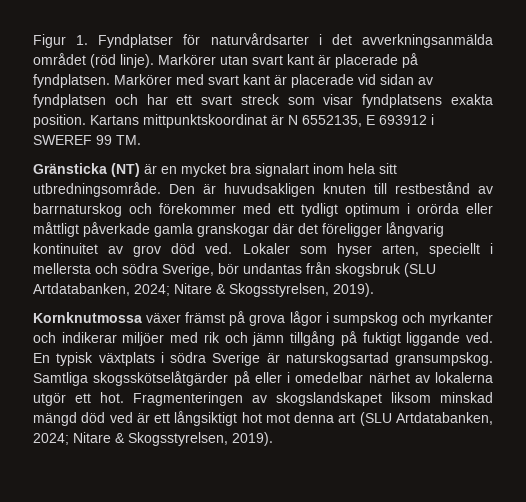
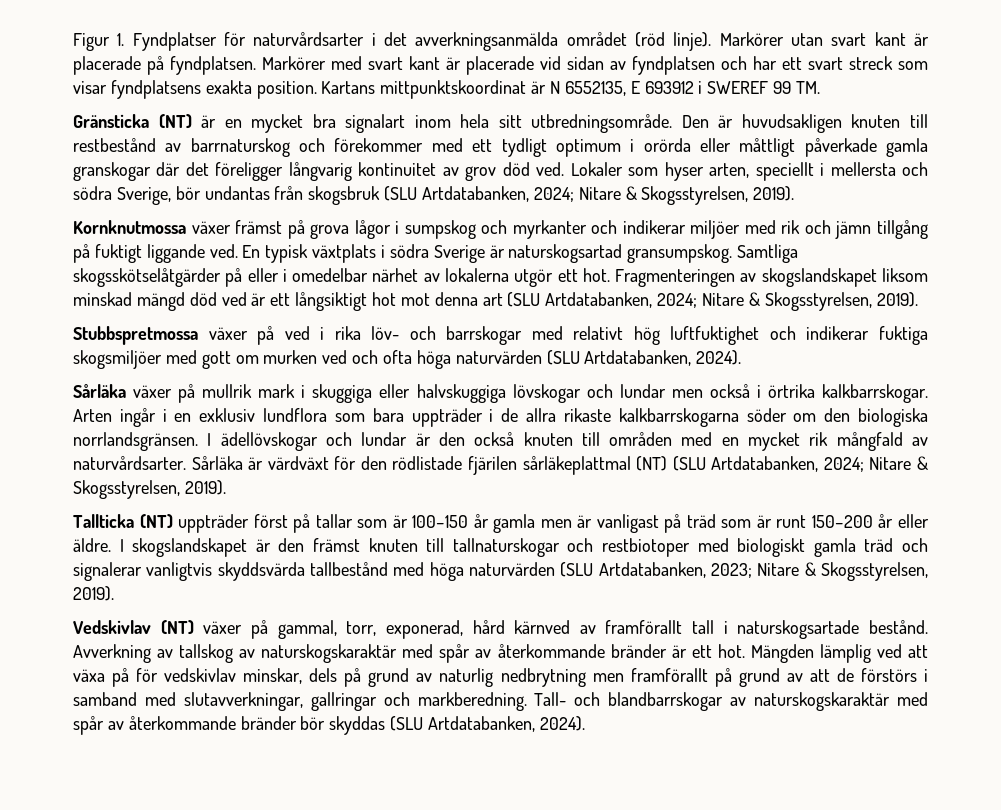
+ Stubbspretmossa växer på ved i rika löv- och barrskogar med relativt hög luftfuktighet och indikerar fuktiga skogsmiljöer med gott om murken ved och ofta höga naturvärden (SLU Artdatabanken, 2024).
+ Sårläka växer på mullrik mark i skuggiga eller halvskuggiga lövskogar och lundar men också i örtrika kalkbarrskogar. Arten ingår i en exklusiv lundflora som bara uppträder i de allra rikaste kalkbarrskogarna söder om den biologiska norrlandsgränsen. I ädellövskogar och lundar är den också knuten till områden med en mycket rik mångfald av naturvårdsarter. Sårläka är värdväxt för den rödlistade fjärilen sårläkeplattmal (NT) (SLU Artdatabanken, 2024; Nitare & Skogsstyrelsen, 2019).
+ Tallticka (NT) uppträder först på tallar som är 100–150 år gamla men är vanligast på träd som är runt 150–200 år eller äldre. I skogslandskapet är den främst knuten till tallnaturskogar och restbiotoper med biologiskt gamla träd och signalerar vanligtvis skyddsvärda tallbestånd med höga naturvärden (SLU Artdatabanken, 2023; Nitare & Skogsstyrelsen, 2019).
+ Vedskivlav (NT) växer på gammal, torr, exponerad, hård kärnved av framförallt tall i naturskogsartade bestånd. Avverkning av tallskog av naturskogskaraktär med spår av återkommande bränder är ett hot. Mängden lämplig ved att växa på för vedskivlav minskar, dels på grund av naturlig nedbrytning men framförallt på grund av att de förstörs i samband med slutavverkningar, gallringar och markberedning. Tall- och blandbarrskogar av naturskogskaraktär med spår av återkommande bränder bör skyddas (SLU Artdatabanken, 2024).

